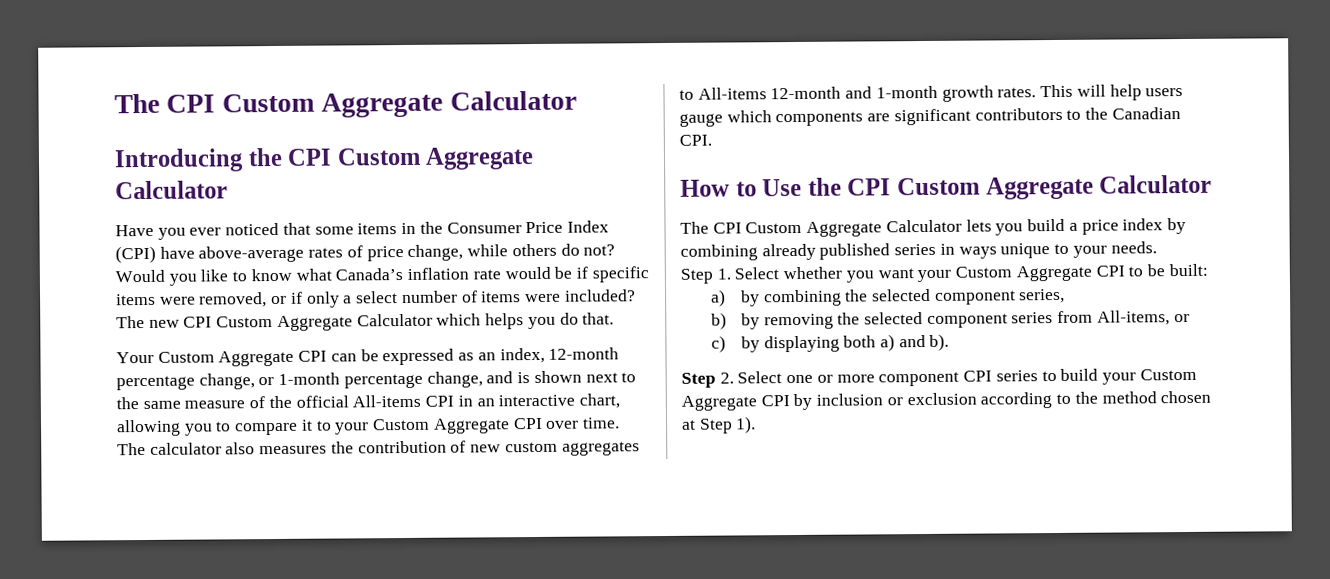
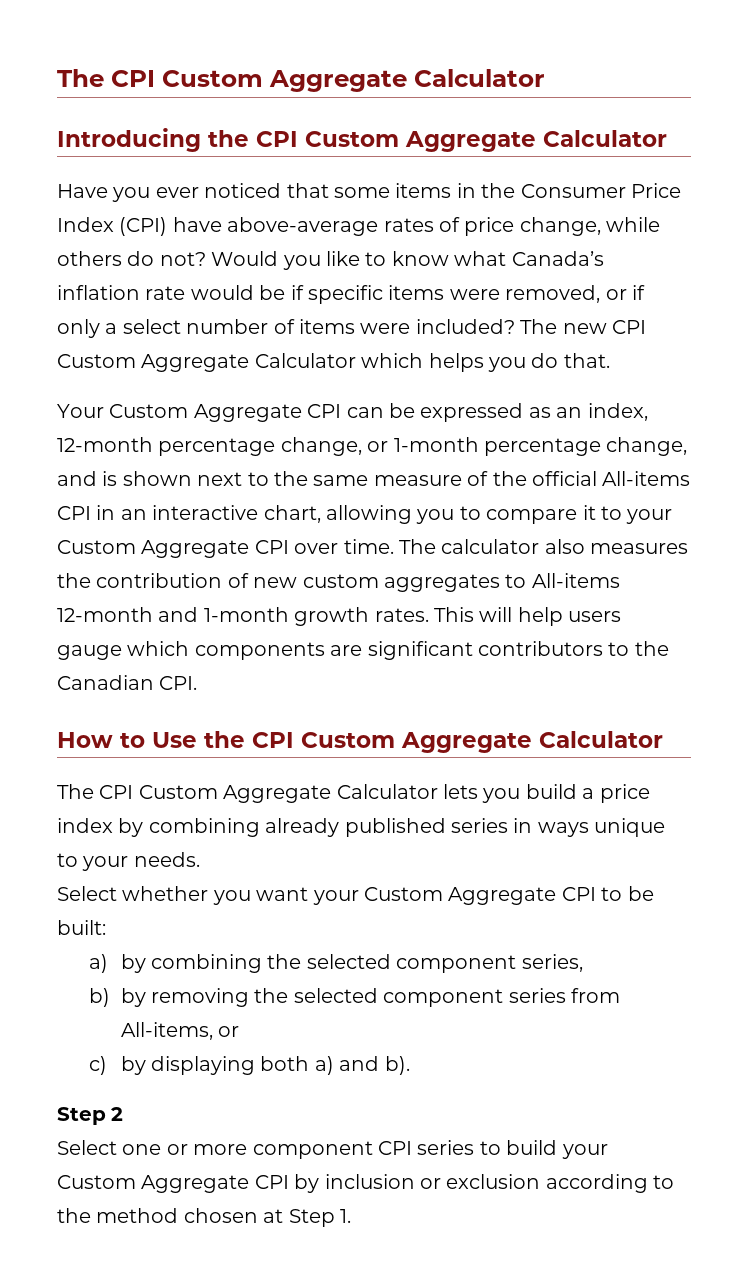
- Step 1. Select whether you want your Custom Aggregate CPI to be built:
+ Select whether you want your Custom Aggregate CPI to be built:
- Step 2. Select one or more component CPI series to build your Custom Aggregate CPI by inclusion or exclusion according to the method chosen at Step 1).
+ Step 2
+ Select one or more component CPI series to build your Custom Aggregate CPI by inclusion or exclusion according to the method chosen at Step 1.

